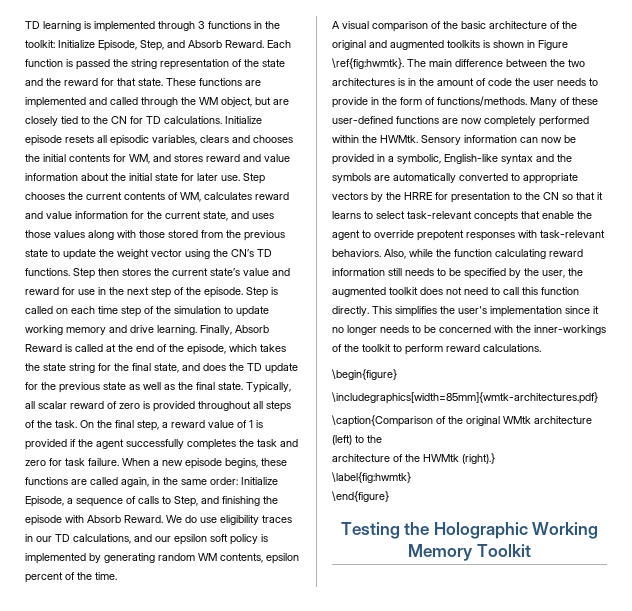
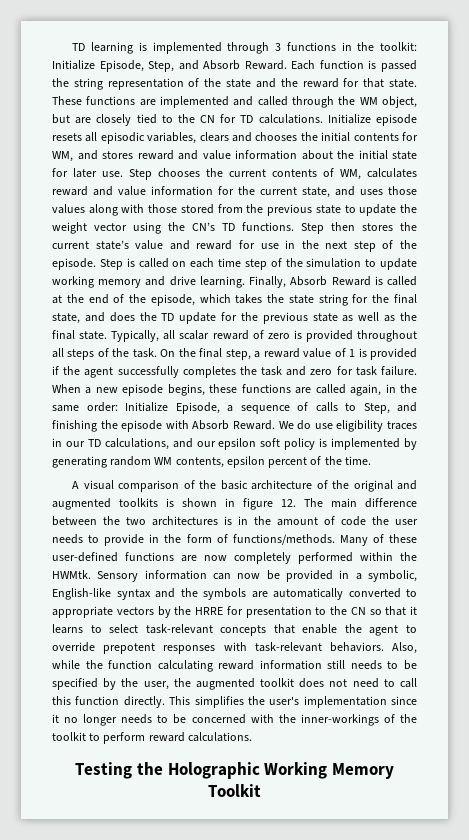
- A visual comparison of the basic architecture of the original and augmented toolkits is shown in Figure \ref{fig:hwmtk}. The main difference between the two architectures is in the amount of code the user needs to provide in the form of functions/methods.
+ A visual comparison of the basic architecture of the original and augmented toolkits is shown in figure 12. The main difference between the two architectures is in the amount of code the user needs to provide in the form of functions/methods.
- \begin{figure}
- \includegraphics[width=85mm]{wmtk-architectures.pdf}
- \caption{Comparison of the original WMtk architecture (left) to the
- architecture of the HWMtk (right).}
- \label{fig:hwmtk}
- \end{figure}

